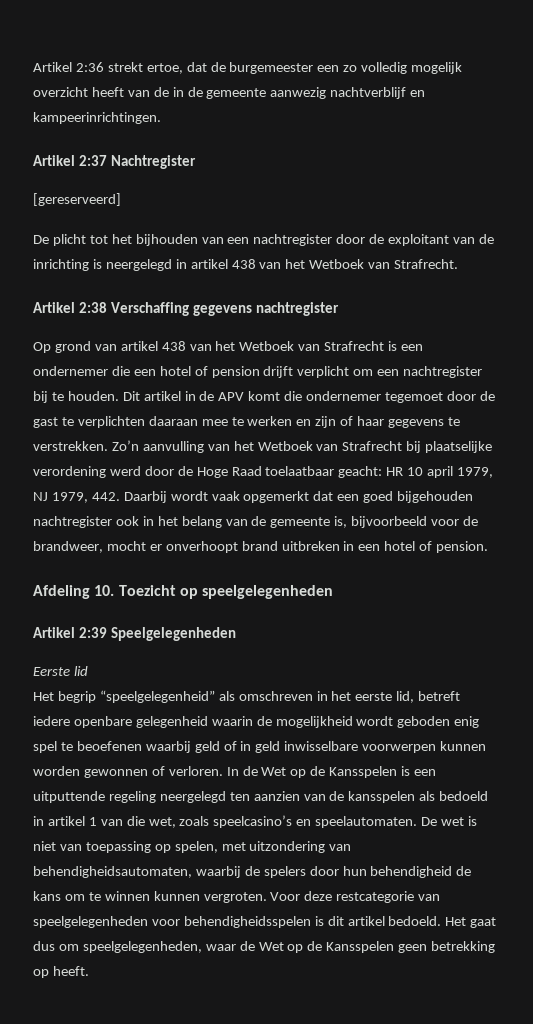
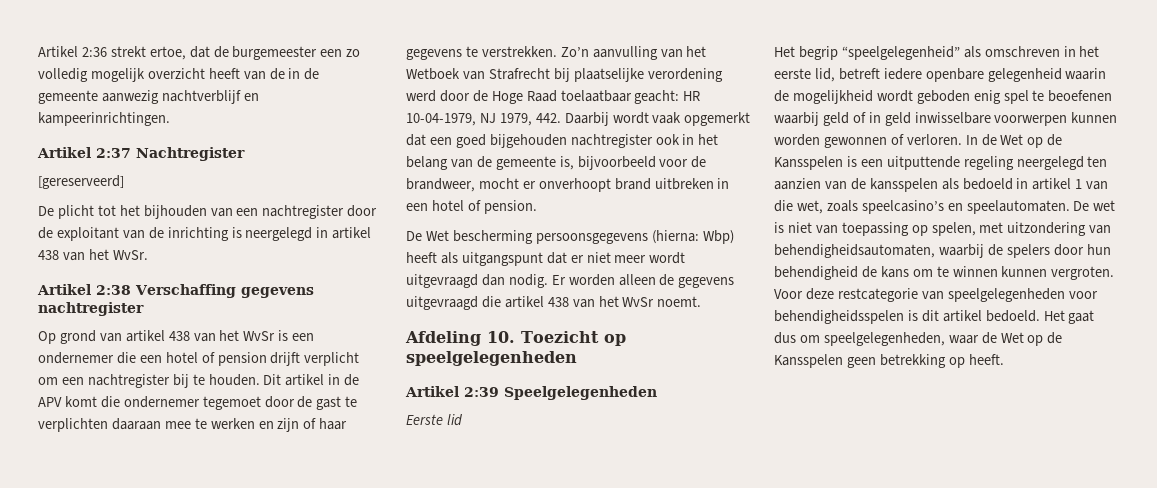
- De plicht tot het bijhouden van een nachtregister door de exploitant van de inrichting is neergelegd in artikel 438 van het Wetboek van Strafrecht.
+ De plicht tot het bijhouden van een nachtregister door de exploitant van de inrichting is neergelegd in artikel 438 van het WvSr.
- Op grond van artikel 438 van het Wetboek van Strafrecht is een ondernemer die een hotel of pension drijft verplicht om een nachtregister bij te houden.
+ Op grond van artikel 438 van het WvSr is een ondernemer die een hotel of pension drijft verplicht om een nachtregister bij te houden.
- Zo’n aanvulling van het Wetboek van Strafrecht bij plaatselijke verordening werd door de Hoge Raad toelaatbaar geacht: HR 10 april 1979, NJ 1979, 442. Daarbij wordt vaak opgemerkt dat een goed bijgehouden nachtregister ook in het belang van de gemeente is, bijvoorbeeld voor de brandweer, mocht er onverhoopt brand uitbreken in een hotel of pension.
+ Zo’n aanvulling van het Wetboek van Strafrecht bij plaatselijke verordening werd door de Hoge Raad toelaatbaar geacht: HR 10-04-1979, NJ 1979, 442. Daarbij wordt vaak opgemerkt dat een goed bijgehouden nachtregister ook in het belang van de gemeente is, bijvoorbeeld voor de brandweer, mocht er onverhoopt brand uitbreken in een hotel of pension.
+ De Wet bescherming persoonsgegevens (hierna: Wbp) heeft als uitgangspunt dat er niet meer wordt uitgevraagd dan nodig. Er worden alleen de gegevens uitgevraagd die artikel 438 van het WvSr noemt.

